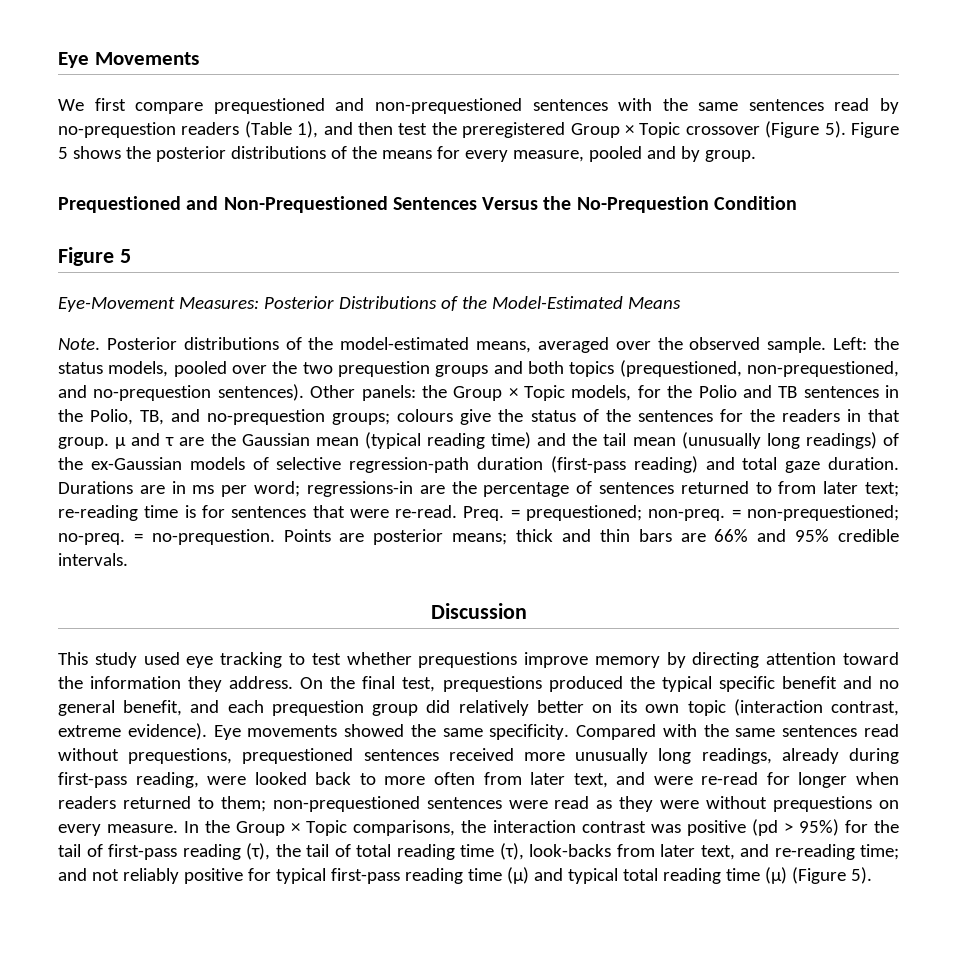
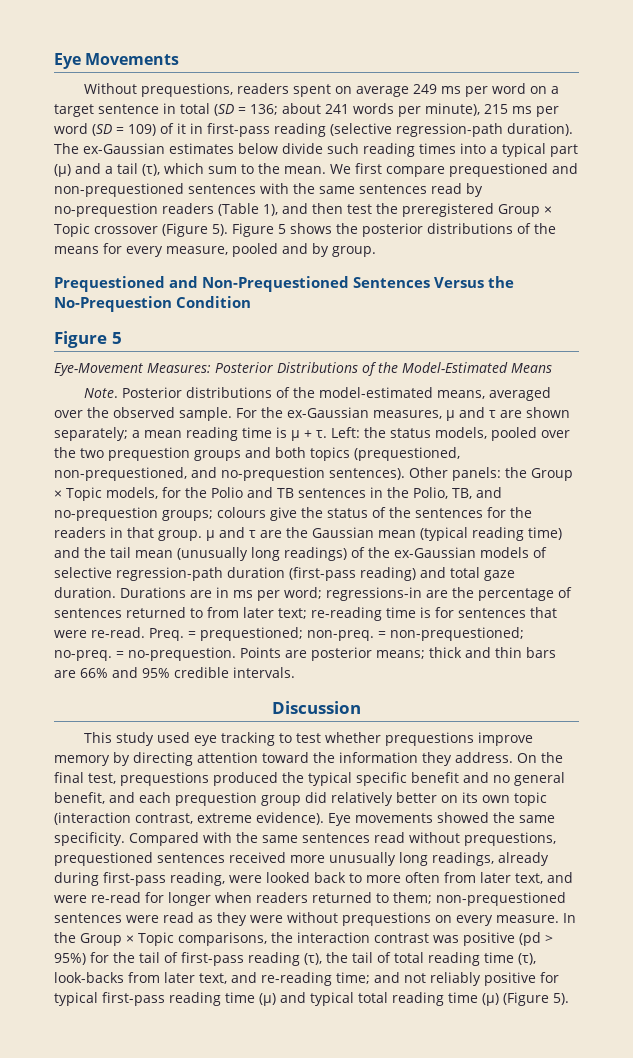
+ Without prequestions, readers spent on average 249 ms per word on a target sentence in total (SD = 136; about 241 words per minute), 215 ms per word (SD = 109) of it in first-pass reading (selective regression-path duration). The ex-Gaussian estimates below divide such reading times into a typical part (μ) and a tail (τ), which sum to the mean.
+ For the ex-Gaussian measures, μ and τ are shown separately; a mean reading time is μ + τ.

